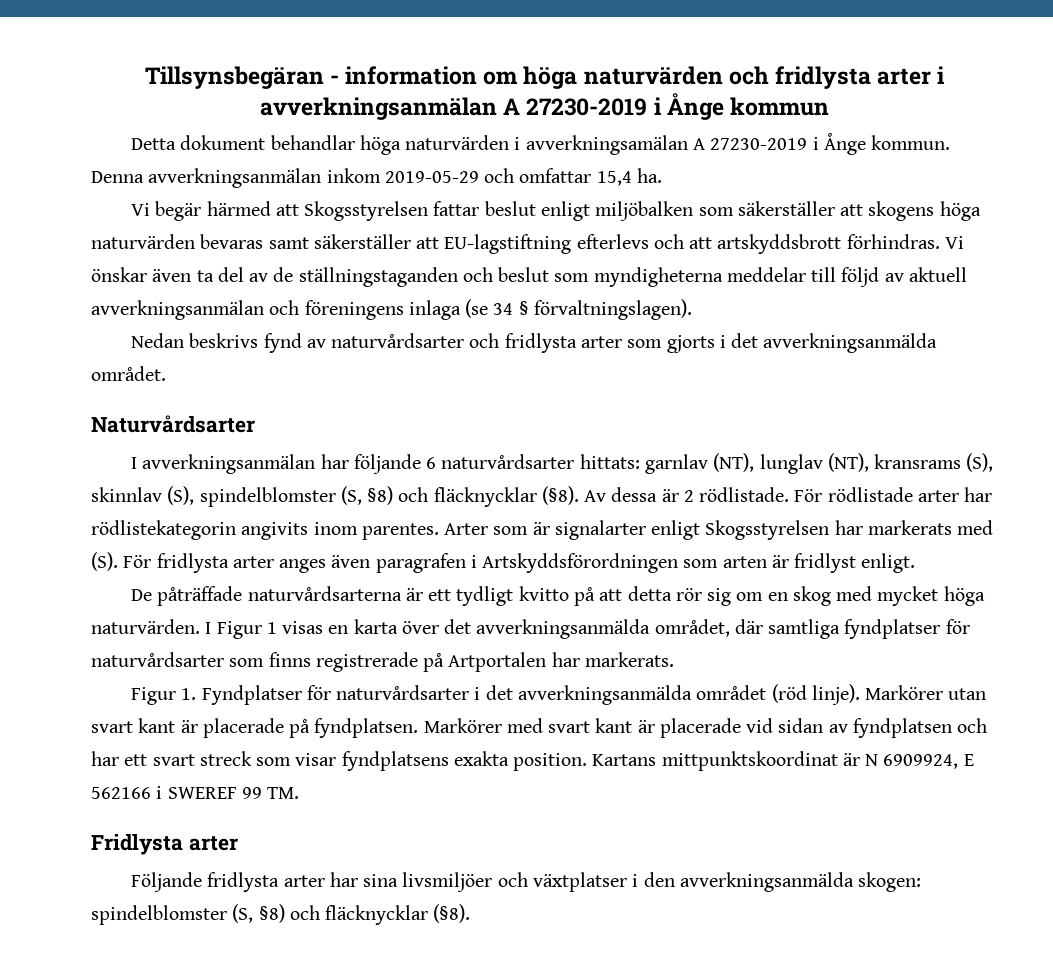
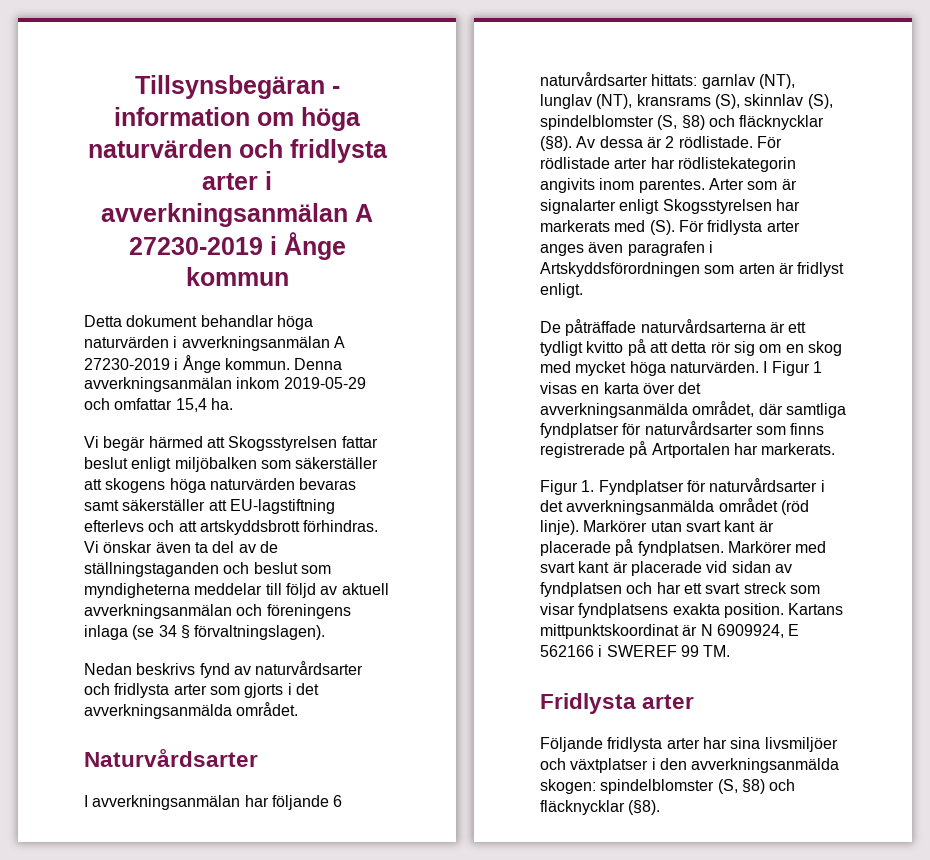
- Detta dokument behandlar höga naturvärden i avverkningsamälan A 27230-2019 i Ånge kommun.
+ Detta dokument behandlar höga naturvärden i avverkningsanmälan A 27230-2019 i Ånge kommun.

